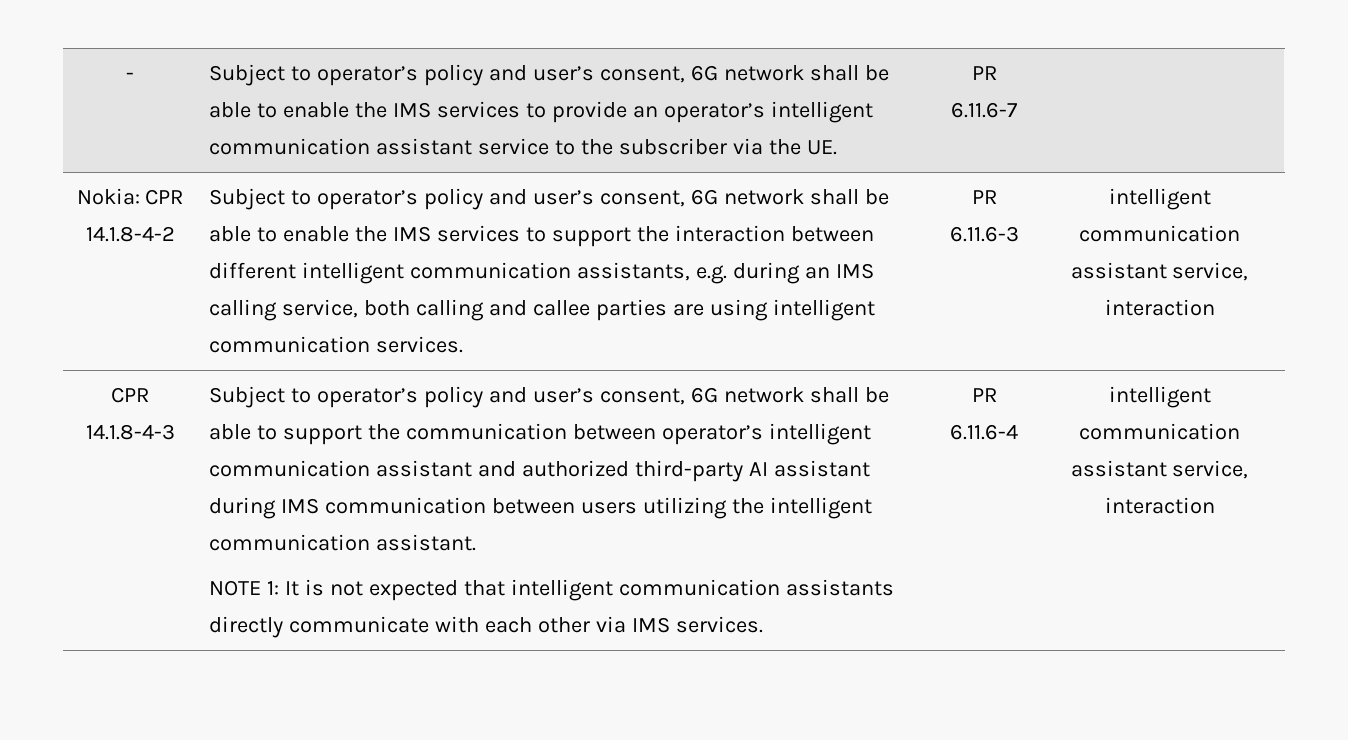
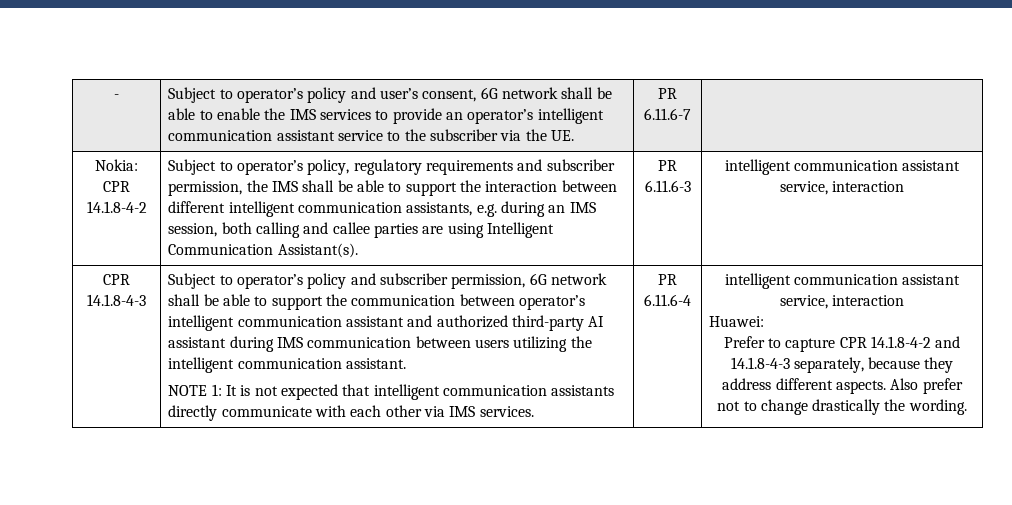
- Subject to operator’s policy and user’s consent, 6G network shall be able to enable the IMS services to support the interaction between different intelligent communication assistants, e.g. during an IMS calling service, both calling and callee parties are using intelligent communication services.
+ Subject to operator’s policy, regulatory requirements and subscriber permission, the IMS shall be able to support the interaction between different intelligent communication assistants, e.g. during an IMS session, both calling and callee parties are using Intelligent Communication Assistant(s).
- Subject to operator’s policy and user’s consent, 6G network shall be able to support the communication between operator’s intelligent communication assistant and authorized third-party AI assistant during IMS communication between users utilizing the intelligent communication assistant.
+ Subject to operator’s policy and subscriber permission, 6G network shall be able to support the communication between operator’s intelligent communication assistant and authorized third-party AI assistant during IMS communication between users utilizing the intelligent communication assistant.
+ Huawei:
+ Prefer to capture CPR 14.1.8-4-2 and 14.1.8-4-3 separately, because they address different aspects. Also prefer not to change drastically the wording.

